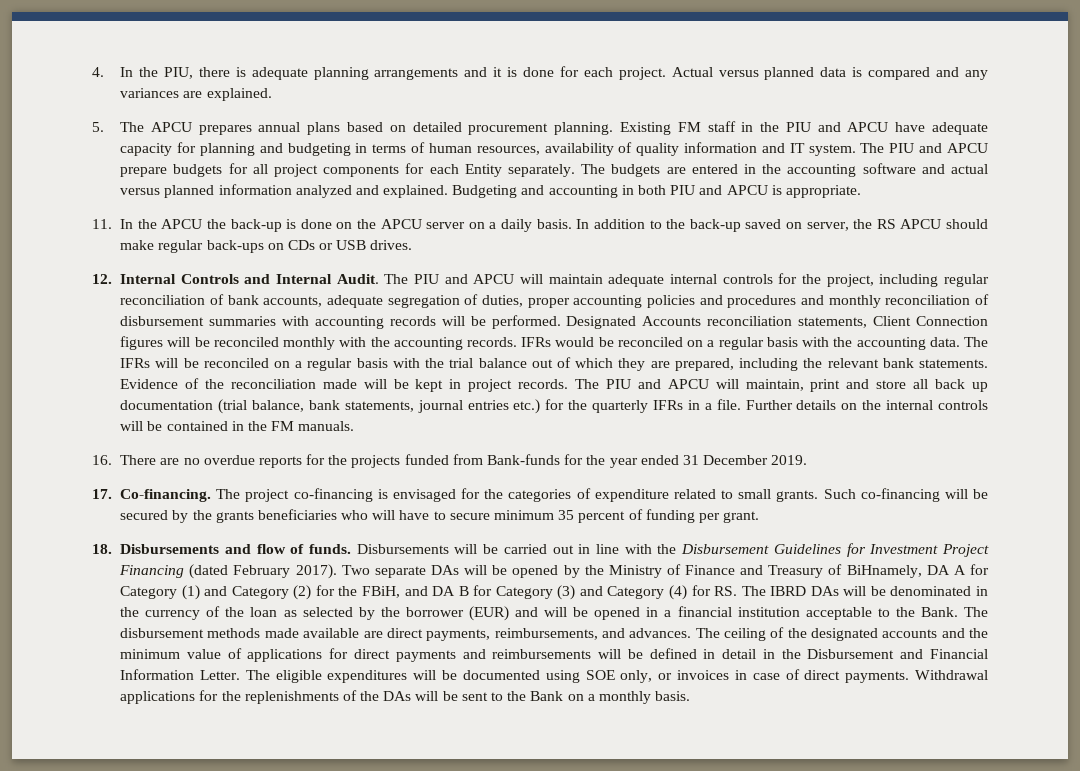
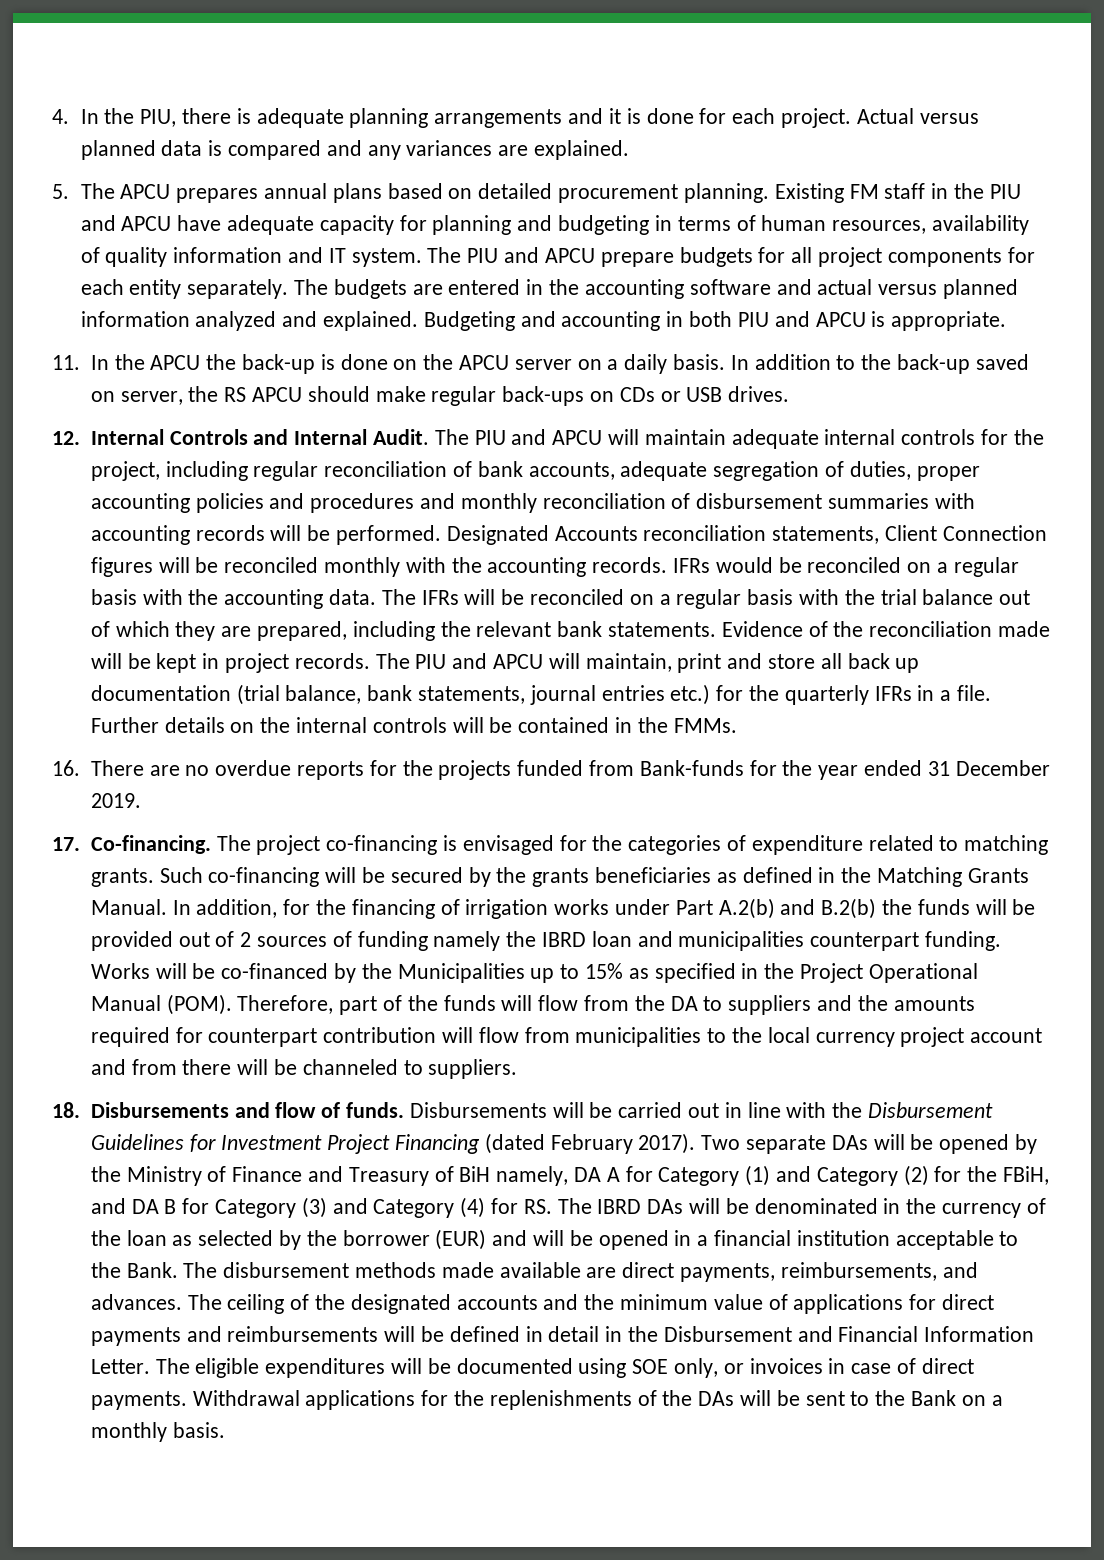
- The PIU and APCU prepare budgets for all project components for each Entity separately.
+ The PIU and APCU prepare budgets for all project components for each entity separately.
- Further details on the internal controls will be contained in the FM manuals.
+ Further details on the internal controls will be contained in the FMMs.
- The project co-financing is envisaged for the categories of expenditure related to small grants.
+ The project co-financing is envisaged for the categories of expenditure related to matching grants.
- Such co-financing will be secured by the grants beneficiaries who will have to secure minimum 35 percent of funding per grant.
+ Such co-financing will be secured by the grants beneficiaries as defined in the Matching Grants Manual. In addition, for the financing of irrigation works under Part A.2(b) and B.2(b) the funds will be provided out of 2 sources of funding namely the IBRD loan and municipalities counterpart funding. Works will be co-financed by the Municipalities up to 15% as specified in the Project Operational Manual (POM). Therefore, part of the funds will flow from the DA to suppliers and the amounts required for counterpart contribution will flow from municipalities to the local currency project account and from there will be channeled to suppliers.
- Two separate DAs will be opened by the Ministry of Finance and Treasury of BiHnamely, DA A for Category (1) and Category (2) for the FBiH, and DA B for Category (3) and Category (4) for RS. The IBRD DAs will be denominated in the currency of the loan as selected by the borrower (EUR) and will be opened in a financial institution acceptable to the Bank.
+ Two separate DAs will be opened by the Ministry of Finance and Treasury of BiH namely, DA A for Category (1) and Category (2) for the FBiH, and DA B for Category (3) and Category (4) for RS. The IBRD DAs will be denominated in the currency of the loan as selected by the borrower (EUR) and will be opened in a financial institution acceptable to the Bank.

